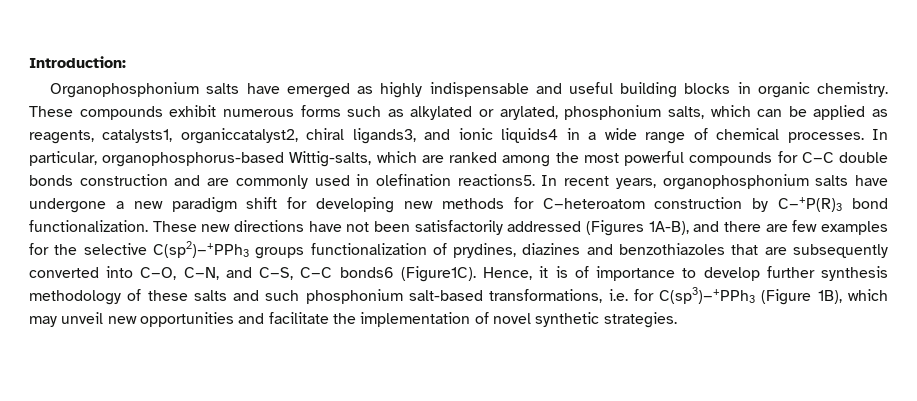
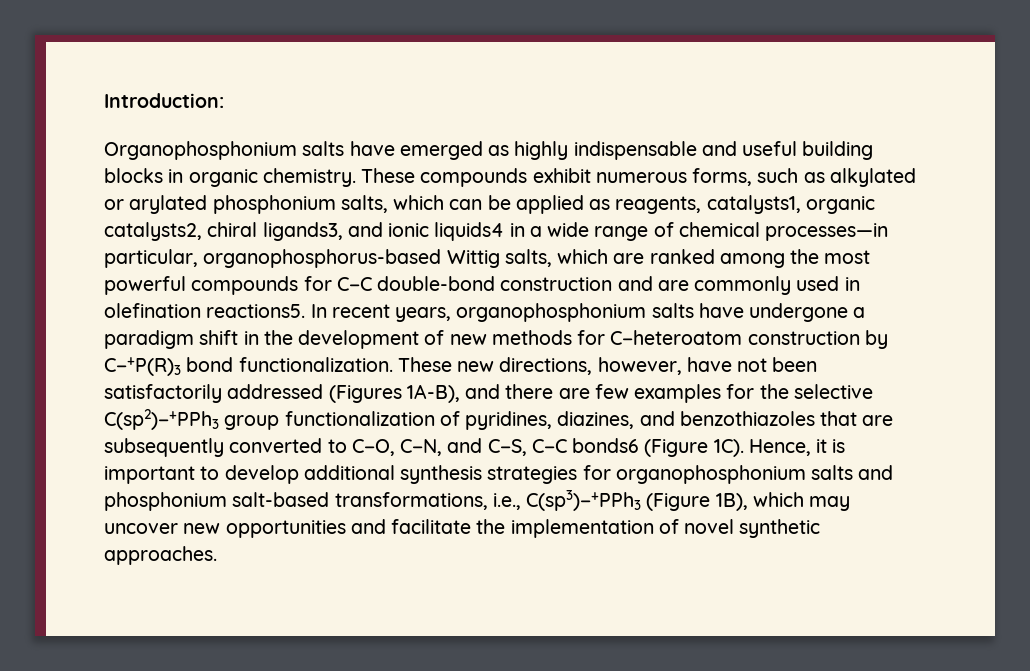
- These compounds exhibit numerous forms such as alkylated or arylated, phosphonium salts, which can be applied as reagents, catalysts1, organiccatalyst2, chiral ligands3, and ionic liquids4 in a wide range of chemical processes. In particular, organophosphorus-based Wittig-salts, which are ranked among the most powerful compounds for C−C double bonds construction and are commonly used in olefination reactions5.
+ These compounds exhibit numerous forms, such as alkylated or arylated phosphonium salts, which can be applied as reagents, catalysts1, organic catalysts2, chiral ligands3, and ionic liquids4 in a wide range of chemical processes—in particular, organophosphorus-based Wittig salts, which are ranked among the most powerful compounds for C−C double-bond construction and are commonly used in olefination reactions5.
- In recent years, organophosphonium salts have undergone a new paradigm shift for developing new methods for C−heteroatom construction by C−+P(R)3 bond functionalization.
+ In recent years, organophosphonium salts have undergone a paradigm shift in the development of new methods for C−heteroatom construction by C−+P(R)3 bond functionalization.
- These new directions have not been satisfactorily addressed (Figures 1A-B), and there are few examples for the selective C(sp2)−+PPh3 groups functionalization of prydines, diazines and benzothiazoles that are subsequently converted into C−O, C−N, and C−S, C−C bonds6 (Figure1C).
+ These new directions, however, have not been satisfactorily addressed (Figures 1A-B), and there are few examples for the selective C(sp2)−+PPh3 group functionalization of pyridines, diazines, and benzothiazoles that are subsequently converted to C−O, C−N, and C−S, C−C bonds6 (Figure 1C).
- Hence, it is of importance to develop further synthesis methodology of these salts and such phosphonium salt-based transformations, i.e. for C(sp3)−+PPh3 (Figure 1B), which may unveil new opportunities and facilitate the implementation of novel synthetic strategies.
+ Hence, it is important to develop additional synthesis strategies for organophosphonium salts and phosphonium salt-based transformations, i.e., C(sp3)−+PPh3 (Figure 1B), which may uncover new opportunities and facilitate the implementation of novel synthetic approaches.

